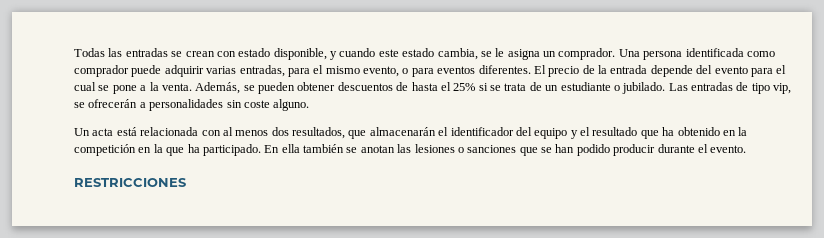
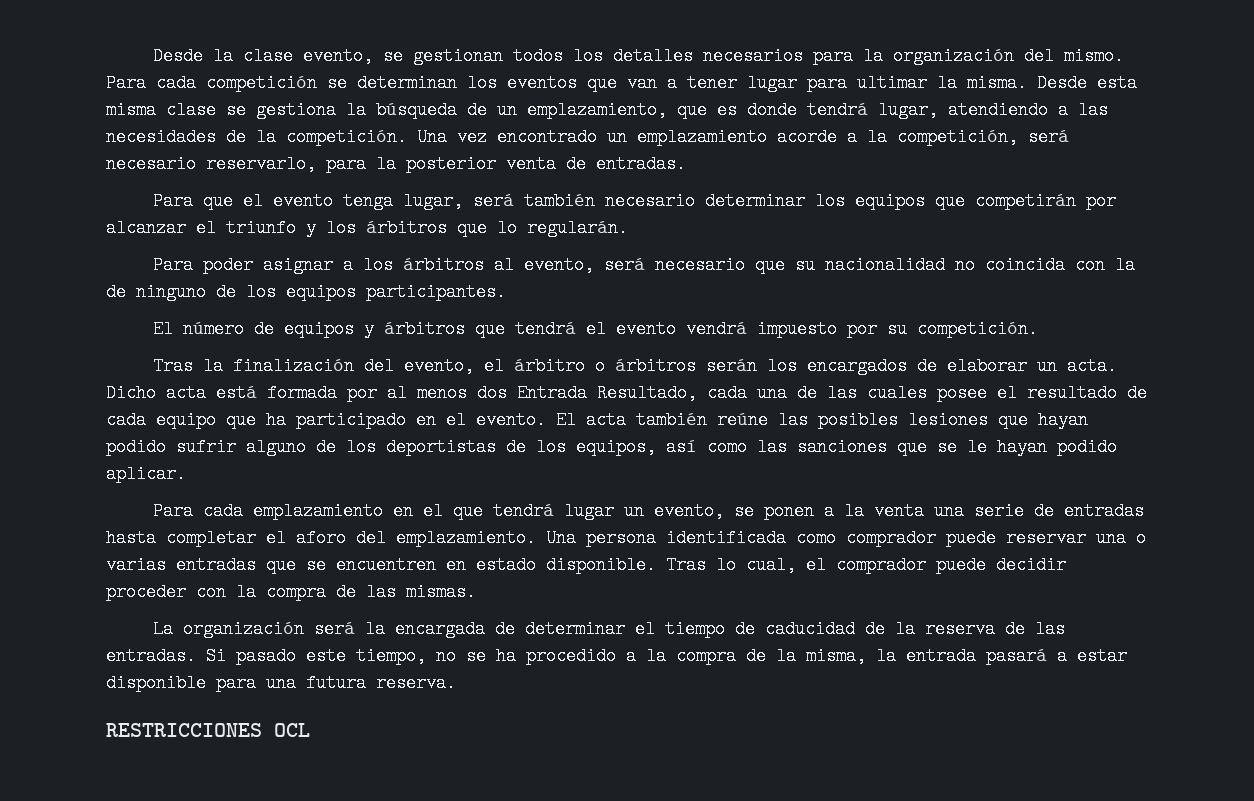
- Todas las entradas se crean con estado disponible, y cuando este estado cambia, se le asigna un comprador.
+ Desde la clase evento, se gestionan todos los detalles necesarios para la organización del mismo. Para cada competición se determinan los eventos que van a tener lugar para ultimar la misma. Desde esta misma clase se gestiona la búsqueda de un emplazamiento, que es donde tendrá lugar, atendiendo a las necesidades de la competición. Una vez encontrado un emplazamiento acorde a la competición, será necesario reservarlo, para la posterior venta de entradas.
+ Para que el evento tenga lugar, será también necesario determinar los equipos que competirán por alcanzar el triunfo y los árbitros que lo regularán.
+ Para poder asignar a los árbitros al evento, será necesario que su nacionalidad no coincida con la de ninguno de los equipos participantes.
+ El número de equipos y árbitros que tendrá el evento vendrá impuesto por su competición.
+ Tras la finalización del evento, el árbitro o árbitros serán los encargados de elaborar un acta. Dicho acta está formada por al menos dos Entrada Resultado, cada una de las cuales posee el resultado de cada equipo que ha participado en el evento. El acta también reúne las posibles lesiones que hayan podido sufrir alguno de los deportistas de los equipos, así como las sanciones que se le hayan podido aplicar.
+ Para cada emplazamiento en el que tendrá lugar un evento, se ponen a la venta una serie de entradas hasta completar el aforo del emplazamiento.
- Una persona identificada como comprador puede adquirir varias entradas, para el mismo evento, o para eventos diferentes. El precio de la entrada depende del evento para el cual se pone a la venta. Además, se pueden obtener descuentos de hasta el 25% si se trata de un estudiante o jubilado. Las entradas de tipo vip, se ofrecerán a personalidades sin coste alguno.
- Un acta está relacionada con al menos dos resultados, que almacenarán el identificador del equipo y el resultado que ha obtenido en la competición en la que ha participado. En ella también se anotan las lesiones o sanciones que se han podido producir durante el evento.
+ Una persona identificada como comprador puede reservar una o varias entradas que se encuentren en estado disponible. Tras lo cual, el comprador puede decidir proceder con la compra de las mismas.
+ La organización será la encargada de determinar el tiempo de caducidad de la reserva de las entradas. Si pasado este tiempo, no se ha procedido a la compra de la misma, la entrada pasará a estar disponible para una futura reserva.
- RESTRICCIONES
+ RESTRICCIONES OCL

